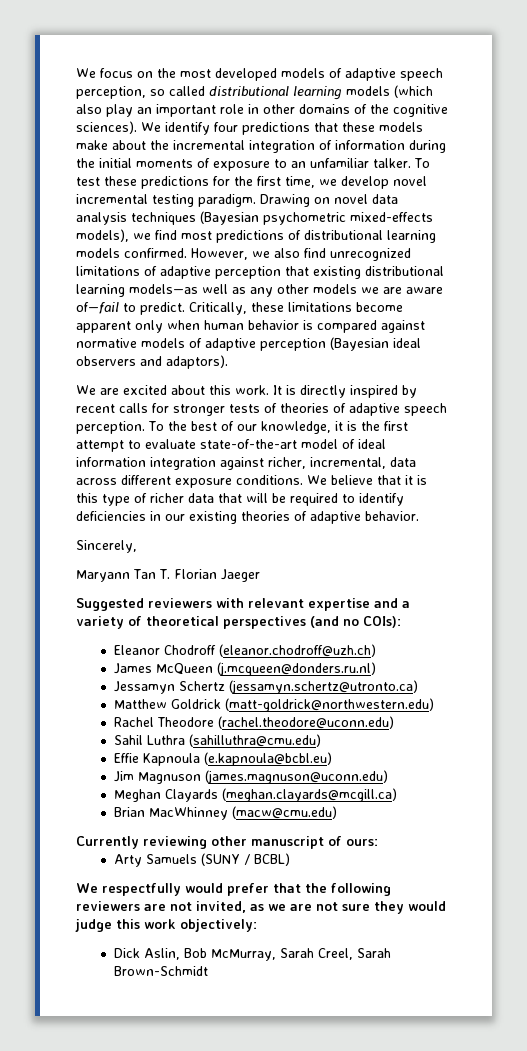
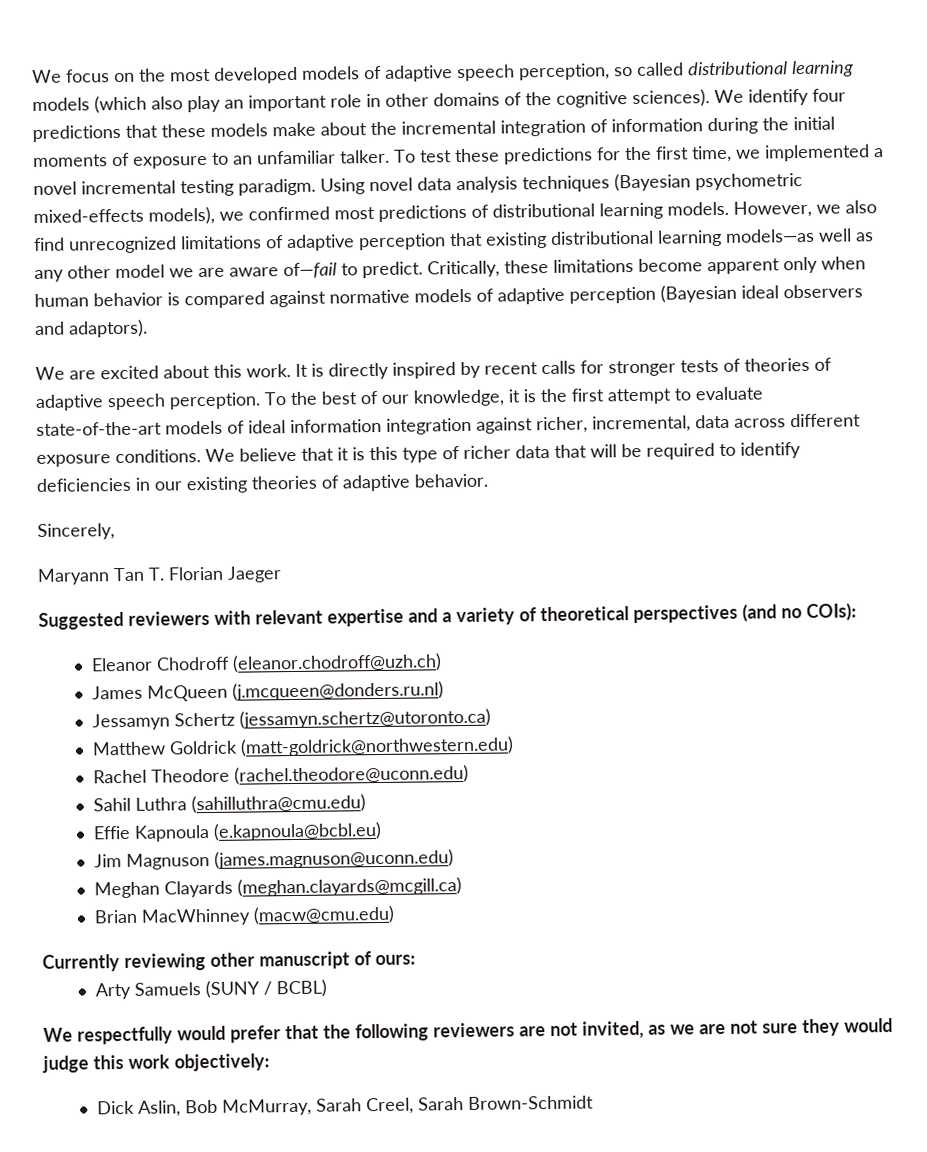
- To test these predictions for the first time, we develop novel incremental testing paradigm.
+ To test these predictions for the first time, we implemented a novel incremental testing paradigm.
- Drawing on novel data analysis techniques (Bayesian psychometric mixed-effects models), we find most predictions of distributional learning models confirmed.
+ Using novel data analysis techniques (Bayesian psychometric mixed-effects models), we confirmed most predictions of distributional learning models.
- However, we also find unrecognized limitations of adaptive perception that existing distributional learning models—as well as any other models we are aware of—fail to predict.
+ However, we also find unrecognized limitations of adaptive perception that existing distributional learning models—as well as any other model we are aware of—fail to predict.
- To the best of our knowledge, it is the first attempt to evaluate state-of-the-art model of ideal information integration against richer, incremental, data across different exposure conditions.
+ To the best of our knowledge, it is the first attempt to evaluate state-of-the-art models of ideal information integration against richer, incremental, data across different exposure conditions.
- Jessamyn Schertz (jessamyn.schertz@utronto.ca)
+ Jessamyn Schertz (jessamyn.schertz@utoronto.ca)

